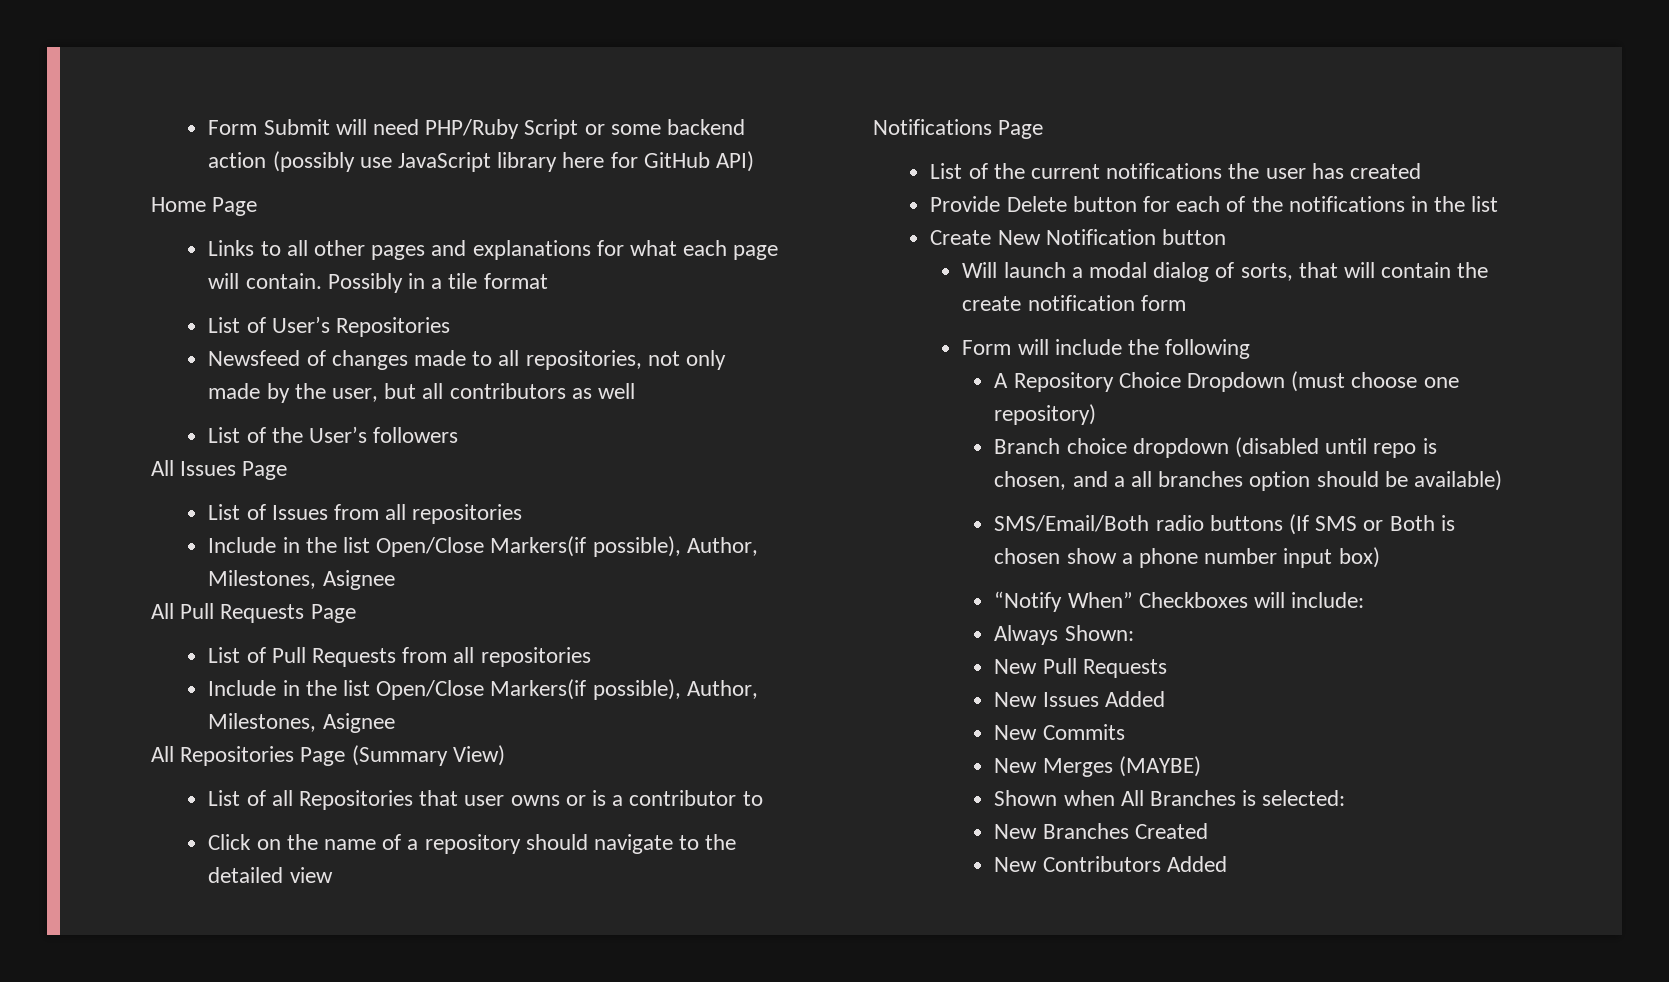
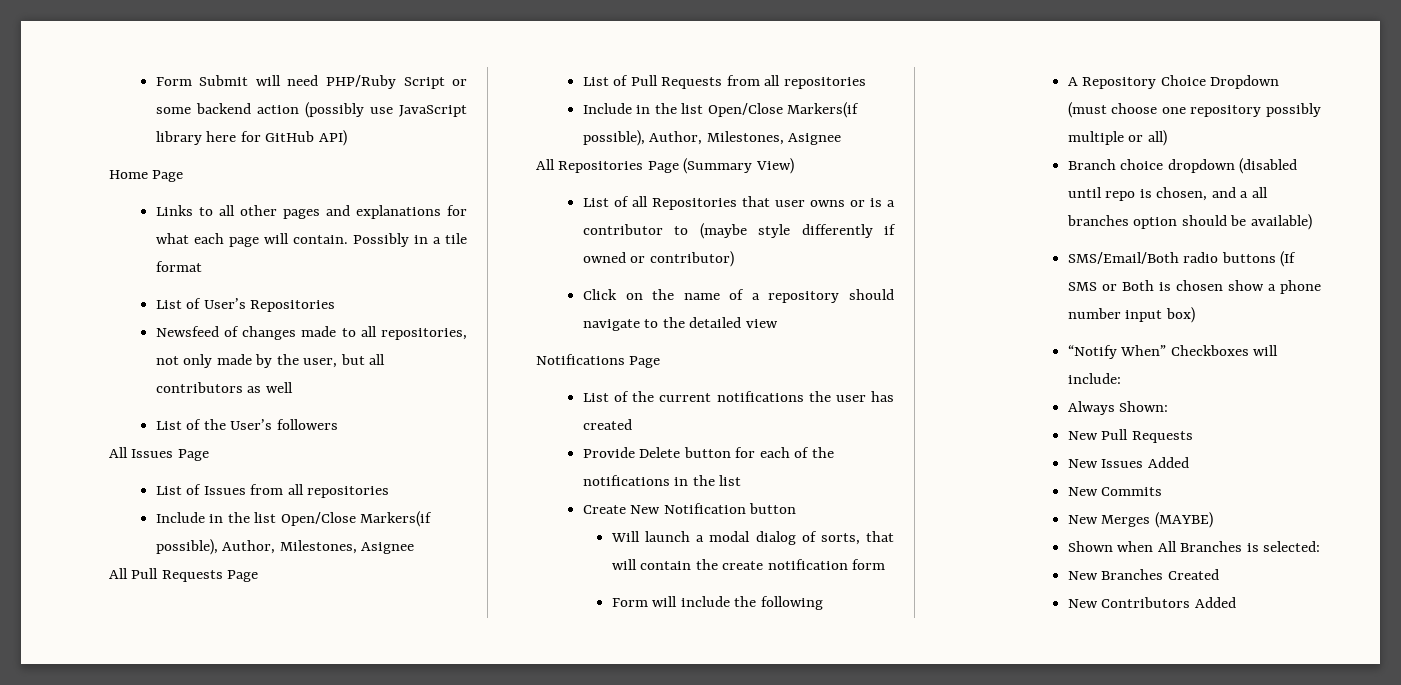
- List of all Repositories that user owns or is a contributor to
+ List of all Repositories that user owns or is a contributor to (maybe style differently if owned or contributor)
- A Repository Choice Dropdown (must choose one repository)
+ A Repository Choice Dropdown (must choose one repository possibly multiple or all)

